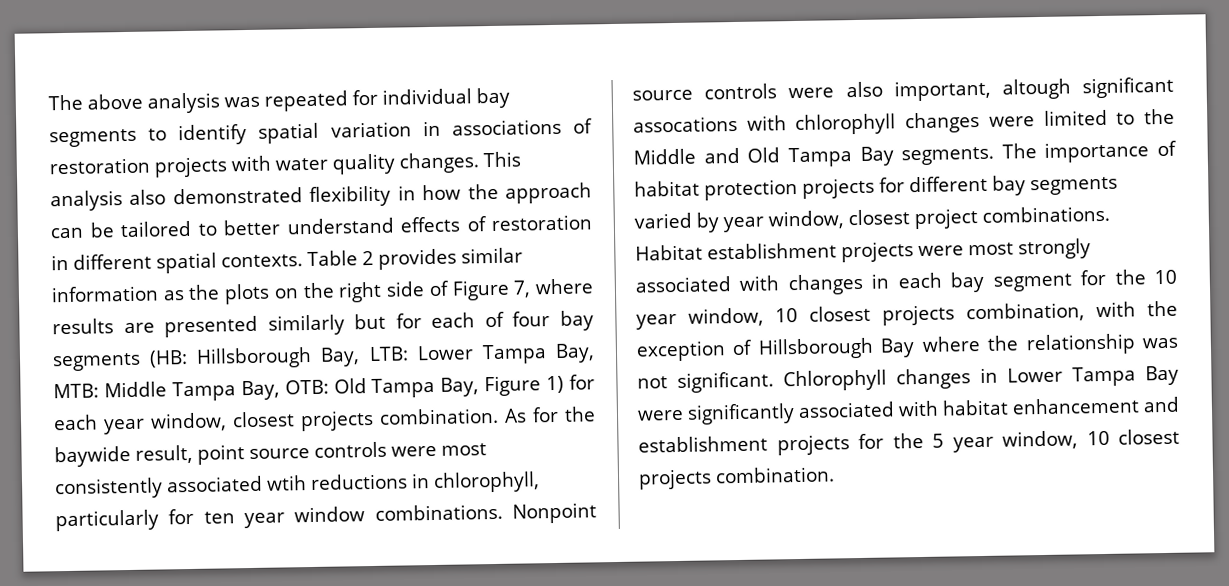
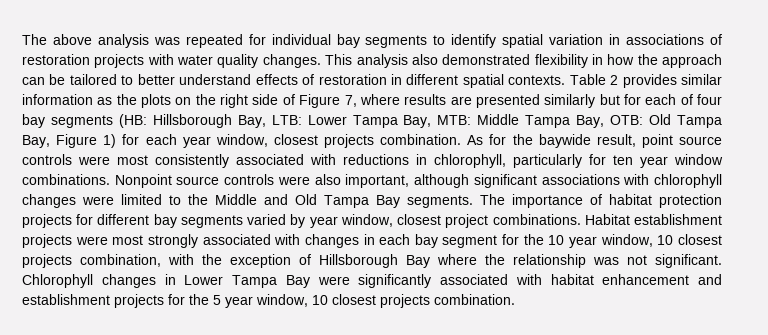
- As for the baywide result, point source controls were most consistently associated wtih reductions in chlorophyll, particularly for ten year window combinations.
+ As for the baywide result, point source controls were most consistently associated with reductions in chlorophyll, particularly for ten year window combinations.
- Nonpoint source controls were also important, altough significant assocations with chlorophyll changes were limited to the Middle and Old Tampa Bay segments.
+ Nonpoint source controls were also important, although significant associations with chlorophyll changes were limited to the Middle and Old Tampa Bay segments.

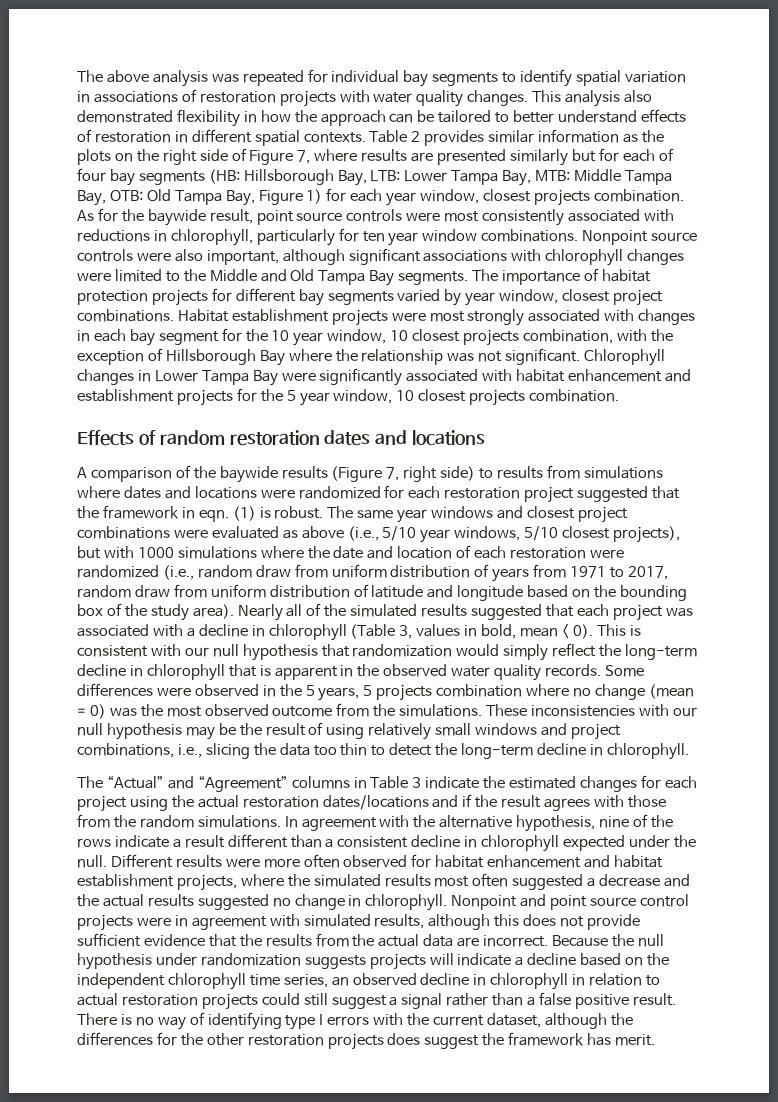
+ Effects of random restoration dates and locations
+ A comparison of the baywide results (Figure 7, right side) to results from simulations where dates and locations were randomized for each restoration project suggested that the framework in eqn. (1) is robust. The same year windows and closest project combinations were evaluated as above (i.e., 5/10 year windows, 5/10 closest projects), but with 1000 simulations where the date and location of each restoration were randomized (i.e., random draw from uniform distribution of years from 1971 to 2017, random draw from uniform distribution of latitude and longitude based on the bounding box of the study area). Nearly all of the simulated results suggested that each project was associated with a decline in chlorophyll (Table 3, values in bold, mean < 0). This is consistent with our null hypothesis that randomization would simply reflect the long-term decline in chlorophyll that is apparent in the observed water quality records. Some differences were observed in the 5 years, 5 projects combination where no change (mean = 0) was the most observed outcome from the simulations. These inconsistencies with our null hypothesis may be the result of using relatively small windows and project combinations, i.e., slicing the data too thin to detect the long-term decline in chlorophyll.
+ The “Actual” and “Agreement” columns in Table 3 indicate the estimated changes for each project using the actual restoration dates/locations and if the result agrees with those from the random simulations. In agreement with the alternative hypothesis, nine of the rows indicate a result different than a consistent decline in chlorophyll expected under the null. Different results were more often observed for habitat enhancement and habitat establishment projects, where the simulated results most often suggested a decrease and the actual results suggested no change in chlorophyll. Nonpoint and point source control projects were in agreement with simulated results, although this does not provide sufficient evidence that the results from the actual data are incorrect. Because the null hypothesis under randomization suggests projects will indicate a decline based on the independent chlorophyll time series, an observed decline in chlorophyll in relation to actual restoration projects could still suggest a signal rather than a false positive result. There is no way of identifying type I errors with the current dataset, although the differences for the other restoration projects does suggest the framework has merit.

